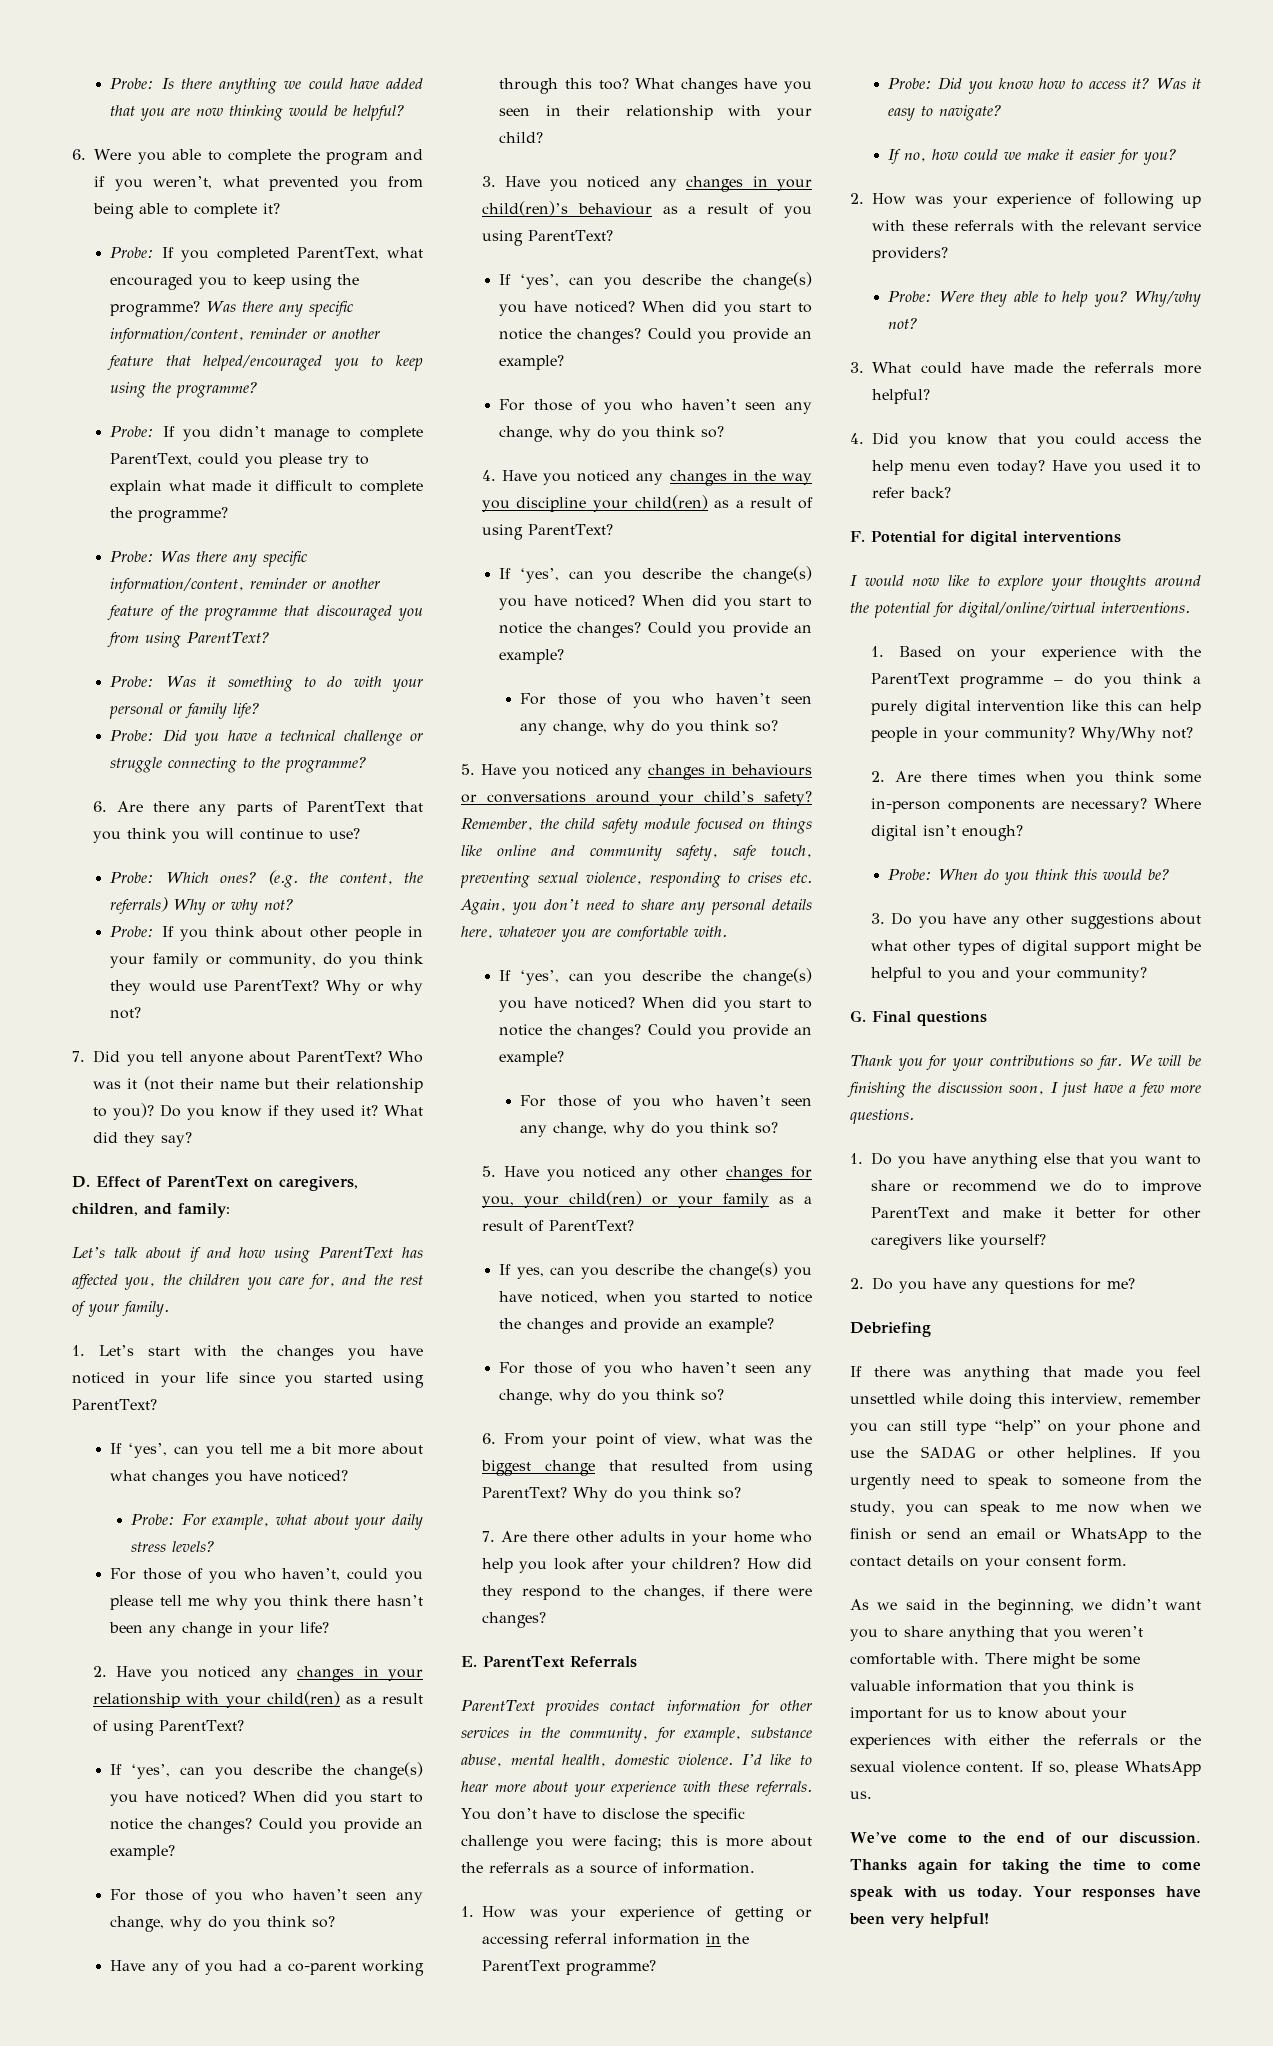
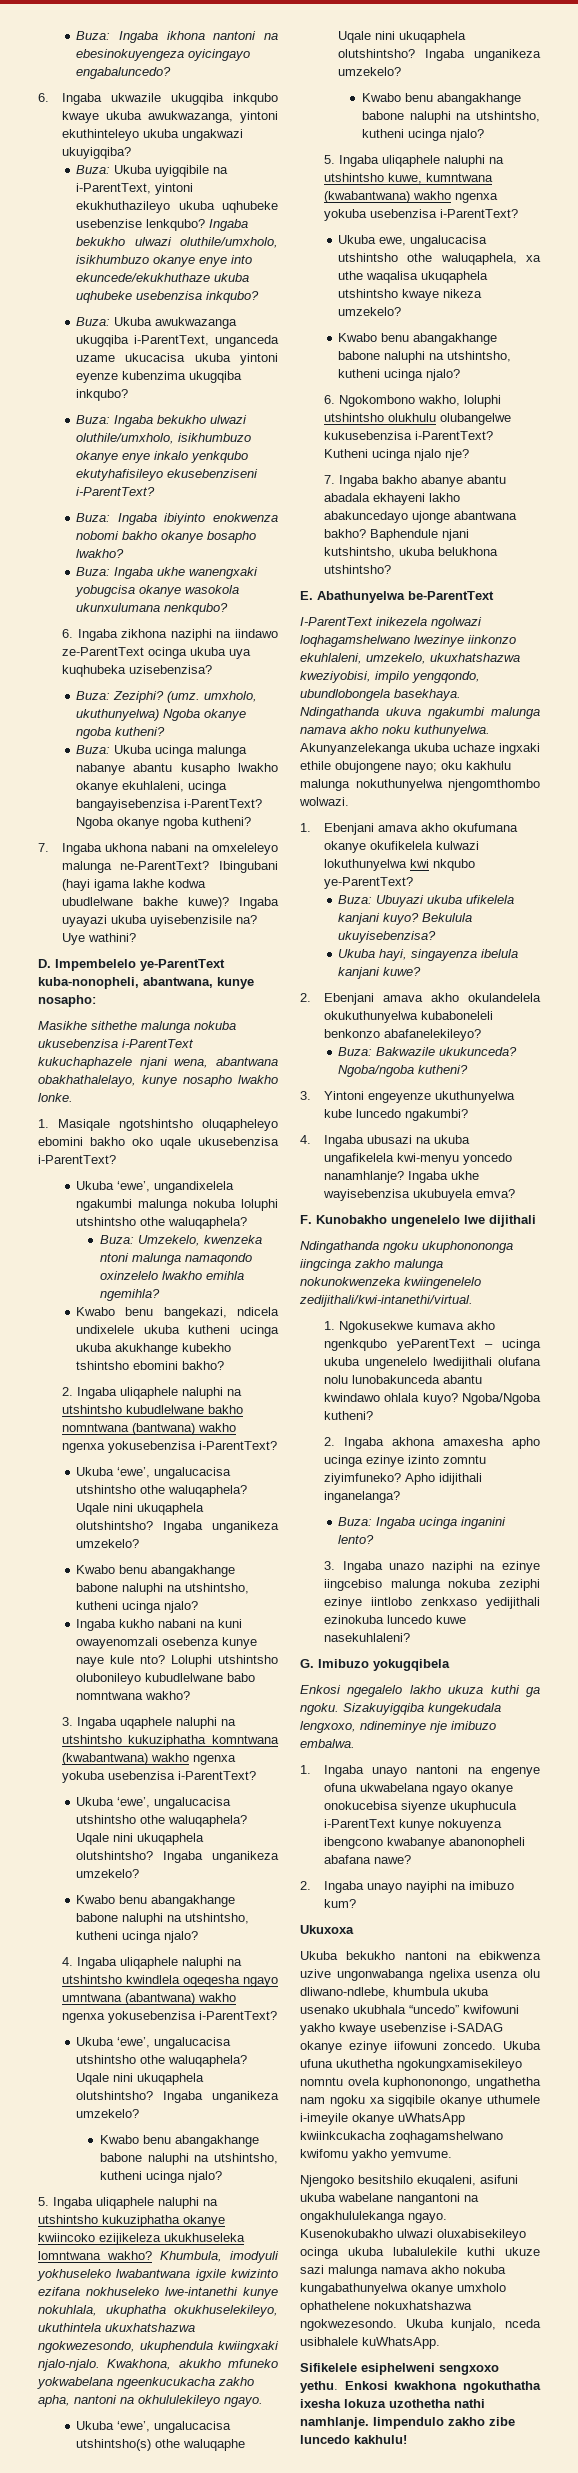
- Probe: Is there anything we could have added that you are now thinking would be helpful?
- 6. Were you able to complete the program and if you weren’t, what prevented you from being able to complete it?
- Probe: If you completed ParentText, what encouraged you to keep using the programme? Was there any specific information/content, reminder or another feature that helped/encouraged you to keep using the programme?
- Probe: If you didn’t manage to complete ParentText, could you please try to explain what made it difficult to complete the programme?
- Probe: Was there any specific information/content, reminder or another feature of the programme that discouraged you from using ParentText?
- Probe: Was it something to do with your personal or family life?
- Probe: Did you have a technical challenge or struggle connecting to the programme?
- 6. Are there any parts of ParentText that you think you will continue to use?
- Probe: Which ones? (e.g. the content, the referrals) Why or why not?
- Probe: If you think about other people in your family or community, do you think they would use ParentText? Why or why not?
- 7. Did you tell anyone about ParentText? Who was it (not their name but their relationship to you)? Do you know if they used it? What did they say?
- D. Effect of ParentText on caregivers, children, and family:
- Let’s talk about if and how using ParentText has affected you, the children you care for, and the rest of your family.
- 1. Let’s start with the changes you have noticed in your life since you started using ParentText?
- If ‘yes’, can you tell me a bit more about what changes you have noticed?
- Probe: For example, what about your daily stress levels?
- For those of you who haven’t, could you please tell me why you think there hasn’t been any change in your life?
- 2. Have you noticed any changes in your relationship with your child(ren) as a result of using ParentText?
- If ‘yes’, can you describe the change(s) you have noticed? When did you start to notice the changes? Could you provide an example?
- For those of you who haven’t seen any change, why do you think so?
- Have any of you had a co-parent working through this too? What changes have you seen in their relationship with your child?
- 3. Have you noticed any changes in your child(ren)’s behaviour as a result of you using ParentText?
- If ‘yes’, can you describe the change(s) you have noticed? When did you start to notice the changes? Could you provide an example?
- For those of you who haven’t seen any change, why do you think so?
- 4. Have you noticed any changes in the way you discipline your child(ren) as a result of using ParentText?
- If ‘yes’, can you describe the change(s) you have noticed? When did you start to notice the changes? Could you provide an example?
- For those of you who haven’t seen any change, why do you think so?
- 5. Have you noticed any changes in behaviours or conversations around your child’s safety? Remember, the child safety module focused on things like online and community safety, safe touch, preventing sexual violence, responding to crises etc. Again, you don’t need to share any personal details here, whatever you are comfortable with.
- If ‘yes’, can you describe the change(s) you have noticed? When did you start to notice the changes? Could you provide an example?
- For those of you who haven’t seen any change, why do you think so?
- 5. Have you noticed any other changes for you, your child(ren) or your family as a result of ParentText?
- If yes, can you describe the change(s) you have noticed, when you started to notice the changes and provide an example?
- For those of you who haven’t seen any change, why do you think so?
- 6. From your point of view, what was the biggest change that resulted from using ParentText? Why do you think so?
- 7. Are there other adults in your home who help you look after your children? How did they respond to the changes, if there were changes?
- E. ParentText Referrals
- ParentText provides contact information for other services in the community, for example, substance abuse, mental health, domestic violence. I’d like to hear more about your experience with these referrals. You don’t have to disclose the specific challenge you were facing; this is more about the referrals as a source of information.
- 1. How was your experience of getting or accessing referral information in the ParentText programme?
- Probe: Did you know how to access it? Was it easy to navigate?
- If no, how could we make it easier for you?
- 2. How was your experience of following up with these referrals with the relevant service providers?
- Probe: Were they able to help you? Why/why not?
- 3. What could have made the referrals more helpful?
- 4. Did you know that you could access the help menu even today? Have you used it to refer back?
- F. Potential for digital interventions
- I would now like to explore your thoughts around the potential for digital/online/virtual interventions.
- 1. Based on your experience with the ParentText programme – do you think a purely digital intervention like this can help people in your community? Why/Why not?
- 2. Are there times when you think some in-person components are necessary? Where digital isn’t enough?
- Probe: When do you think this would be?
- 3. Do you have any other suggestions about what other types of digital support might be helpful to you and your community?
- G. Final questions
- Thank you for your contributions so far. We will be finishing the discussion soon, I just have a few more questions.
- 1. Do you have anything else that you want to share or recommend we do to improve ParentText and make it better for other caregivers like yourself?
- 2. Do you have any questions for me?
- Debriefing
- If there was anything that made you feel unsettled while doing this interview, remember you can still type “help” on your phone and use the SADAG or other helplines. If you urgently need to speak to someone from the study, you can speak to me now when we finish or send an email or WhatsApp to the contact details on your consent form.
- As we said in the beginning, we didn’t want you to share anything that you weren’t comfortable with. There might be some valuable information that you think is important for us to know about your experiences with either the referrals or the sexual violence content. If so, please WhatsApp us.
- We’ve come to the end of our discussion. Thanks again for taking the time to come speak with us today. Your responses have been very helpful!
+ Buza: Ingaba ikhona nantoni na ebesinokuyengeza oyicingayo engabaluncedo?
+ 6. Ingaba ukwazile ukugqiba inkqubo kwaye ukuba awukwazanga, yintoni ekuthinteleyo ukuba ungakwazi ukuyigqiba?
+ Buza: Ukuba uyigqibile na i-ParentText, yintoni ekukhuthazileyo ukuba uqhubeke usebenzise lenkqubo? Ingaba bekukho ulwazi oluthile/umxholo, isikhumbuzo okanye enye into ekuncede/ekukhuthaze ukuba uqhubeke usebenzisa inkqubo?
+ Buza: Ukuba awukwazanga ukugqiba i-ParentText, unganceda uzame ukucacisa ukuba yintoni eyenze kubenzima ukugqiba inkqubo?
+ Buza: Ingaba bekukho ulwazi oluthile/umxholo, isikhumbuzo okanye enye inkalo yenkqubo ekutyhafisileyo ekusebenziseni i-ParentText?
+ Buza: Ingaba ibiyinto enokwenza nobomi bakho okanye bosapho lwakho?
+ Buza: Ingaba ukhe wanengxaki yobugcisa okanye wasokola ukunxulumana nenkqubo?
+ 6. Ingaba zikhona naziphi na iindawo ze-ParentText ocinga ukuba uya kuqhubeka uzisebenzisa?
+ Buza: Zeziphi? (umz. umxholo, ukuthunyelwa) Ngoba okanye ngoba kutheni?
+ Buza: Ukuba ucinga malunga nabanye abantu kusapho lwakho okanye ekuhlaleni, ucinga bangayisebenzisa i-ParentText? Ngoba okanye ngoba kutheni?
+ 7. Ingaba ukhona nabani na omxeleleyo malunga ne-ParentText? Ibingubani (hayi igama lakhe kodwa ubudlelwane bakhe kuwe)? Ingaba uyayazi ukuba uyisebenzisile na? Uye wathini?
+ D. Impembelelo ye-ParentText kuba-nonopheli, abantwana, kunye nosapho:
+ Masikhe sithethe malunga nokuba ukusebenzisa i-ParentText kukuchaphazele njani wena, abantwana obakhathalelayo, kunye nosapho lwakho lonke.
+ 1. Masiqale ngotshintsho oluqapheleyo ebomini bakho oko uqale ukusebenzisa i-ParentText?
+ Ukuba ‘ewe’, ungandixelela ngakumbi malunga nokuba loluphi utshintsho othe waluqaphela?
+ Buza: Umzekelo, kwenzeka ntoni malunga namaqondo oxinzelelo lwakho emihla ngemihla?
+ Kwabo benu bangekazi, ndicela undixelele ukuba kutheni ucinga ukuba akukhange kubekho tshintsho ebomini bakho?
+ 2. Ingaba uliqaphele naluphi na utshintsho kubudlelwane bakho nomntwana (bantwana) wakho ngenxa yokusebenzisa i-ParentText?
+ Ukuba ‘ewe’, ungalucacisa utshintsho othe waluqaphela? Uqale nini ukuqaphela olutshintsho? Ingaba unganikeza umzekelo?
+ Kwabo benu abangakhange babone naluphi na utshintsho, kutheni ucinga njalo?
+ Ingaba kukho nabani na kuni owayenomzali osebenza kunye naye kule nto? Loluphi utshintsho olubonileyo kubudlelwane babo nomntwana wakho?
+ 3. Ingaba uqaphele naluphi na utshintsho kukuziphatha komntwana (kwabantwana) wakho ngenxa yokuba usebenzisa i-ParentText?
+ Ukuba ‘ewe’, ungalucacisa utshintsho othe waluqaphela? Uqale nini ukuqaphela olutshintsho? Ingaba unganikeza umzekelo?
+ Kwabo benu abangakhange babone naluphi na utshintsho, kutheni ucinga njalo?
+ 4. Ingaba uliqaphele naluphi na utshintsho kwindlela oqeqesha ngayo umntwana (abantwana) wakho ngenxa yokusebenzisa i-ParentText?
+ Ukuba ‘ewe’, ungalucacisa utshintsho othe waluqaphela? Uqale nini ukuqaphela olutshintsho? Ingaba unganikeza umzekelo?
+ Kwabo benu abangakhange babone naluphi na utshintsho, kutheni ucinga njalo?
+ 5. Ingaba uliqaphele naluphi na utshintsho kukuziphatha okanye kwiincoko ezijikeleza ukukhuseleka lomntwana wakho? Khumbula, imodyuli yokhuseleko lwabantwana igxile kwizinto ezifana nokhuseleko lwe-intanethi kunye nokuhlala, ukuphatha okukhuselekileyo, ukuthintela ukuxhatshazwa ngokwezesondo, ukuphendula kwiingxaki njalo-njalo. Kwakhona, akukho mfuneko yokwabelana ngeenkucukacha zakho apha, nantoni na okhululekileyo ngayo.
+ Ukuba ‘ewe’, ungalucacisa utshintsho(s) othe waluqaphe Uqale nini ukuqaphela olutshintsho? Ingaba unganikeza umzekelo?
+ Kwabo benu abangakhange babone naluphi na utshintsho, kutheni ucinga njalo?
+ 5. Ingaba uliqaphele naluphi na utshintsho kuwe, kumntwana (kwabantwana) wakho ngenxa yokuba usebenzisa i-ParentText?
+ Ukuba ewe, ungalucacisa utshintsho othe waluqaphela, xa uthe waqalisa ukuqaphela utshintsho kwaye nikeza umzekelo?
+ Kwabo benu abangakhange babone naluphi na utshintsho, kutheni ucinga njalo?
+ 6. Ngokombono wakho, loluphi utshintsho olukhulu olubangelwe kukusebenzisa i-ParentText? Kutheni ucinga njalo nje?
+ 7. Ingaba bakho abanye abantu abadala ekhayeni lakho abakuncedayo ujonge abantwana bakho? Baphendule njani kutshintsho, ukuba belukhona utshintsho?
+ E. Abathunyelwa be-ParentText
+ I-ParentText inikezela ngolwazi loqhagamshelwano lwezinye iinkonzo ekuhlaleni, umzekelo, ukuxhatshazwa kweziyobisi, impilo yengqondo, ubundlobongela basekhaya. Ndingathanda ukuva ngakumbi malunga namava akho noku kuthunyelwa. Akunyanzelekanga ukuba uchaze ingxaki ethile obujongene nayo; oku kakhulu malunga nokuthunyelwa njengomthombo wolwazi.
+ 1. Ebenjani amava akho okufumana okanye okufikelela kulwazi lokuthunyelwa kwi nkqubo ye-ParentText?
+ Buza: Ubuyazi ukuba ufikelela kanjani kuyo? Bekulula ukuyisebenzisa?
+ Ukuba hayi, singayenza ibelula kanjani kuwe?
+ 2. Ebenjani amava akho okulandelela okukuthunyelwa kubaboneleli benkonzo abafanelekileyo?
+ Buza: Bakwazile ukukunceda? Ngoba/ngoba kutheni?
+ 3. Yintoni engeyenze ukuthunyelwa kube luncedo ngakumbi?
+ 4. Ingaba ubusazi na ukuba ungafikelela kwi-menyu yoncedo nanamhlanje? Ingaba ukhe wayisebenzisa ukubuyela emva?
+ F. Kunobakho ungenelelo lwe dijithali
+ Ndingathanda ngoku ukuphonononga iingcinga zakho malunga nokunokwenzeka kwiingenelelo zedijithali/kwi-intanethi/virtual.
+ 1. Ngokusekwe kumava akho ngenkqubo yeParentText – ucinga ukuba ungenelelo lwedijithali olufana nolu lunobakunceda abantu kwindawo ohlala kuyo? Ngoba/Ngoba kutheni?
+ 2. Ingaba akhona amaxesha apho ucinga ezinye izinto zomntu ziyimfuneko? Apho idijithali inganelanga?
+ Buza: Ingaba ucinga inganini lento?
+ 3. Ingaba unazo naziphi na ezinye iingcebiso malunga nokuba zeziphi ezinye iintlobo zenkxaso yedijithali ezinokuba luncedo kuwe nasekuhlaleni?
+ G. Imibuzo yokugqibela
+ Enkosi ngegalelo lakho ukuza kuthi ga ngoku. Sizakuyigqiba kungekudala lengxoxo, ndineminye nje imibuzo embalwa.
+ 1. Ingaba unayo nantoni na engenye ofuna ukwabelana ngayo okanye onokucebisa siyenze ukuphucula i-ParentText kunye nokuyenza ibengcono kwabanye abanonopheli abafana nawe?
+ 2. Ingaba unayo nayiphi na imibuzo kum?
+ Ukuxoxa
+ Ukuba bekukho nantoni na ebikwenza uzive ungonwabanga ngelixa usenza olu dliwano-ndlebe, khumbula ukuba usenako ukubhala “uncedo” kwifowuni yakho kwaye usebenzise i-SADAG okanye ezinye iifowuni zoncedo. Ukuba ufuna ukuthetha ngokungxamisekileyo nomntu ovela kuphononongo, ungathetha nam ngoku xa sigqibile okanye uthumele i-imeyile okanye uWhatsApp kwiinkcukacha zoqhagamshelwano kwifomu yakho yemvume.
+ Njengoko besitshilo ekuqaleni, asifuni ukuba wabelane nangantoni na ongakhululekanga ngayo. Kusenokubakho ulwazi oluxabisekileyo ocinga ukuba lubalulekile kuthi ukuze sazi malunga namava akho nokuba kungabathunyelwa okanye umxholo ophathelene nokuxhatshazwa ngokwezesondo. Ukuba kunjalo, nceda usibhalele kuWhatsApp.
+ Sifikelele esiphelweni sengxoxo yethu. Enkosi kwakhona ngokuthatha ixesha lokuza uzothetha nathi namhlanje. Iimpendulo zakho zibe luncedo kakhulu!

